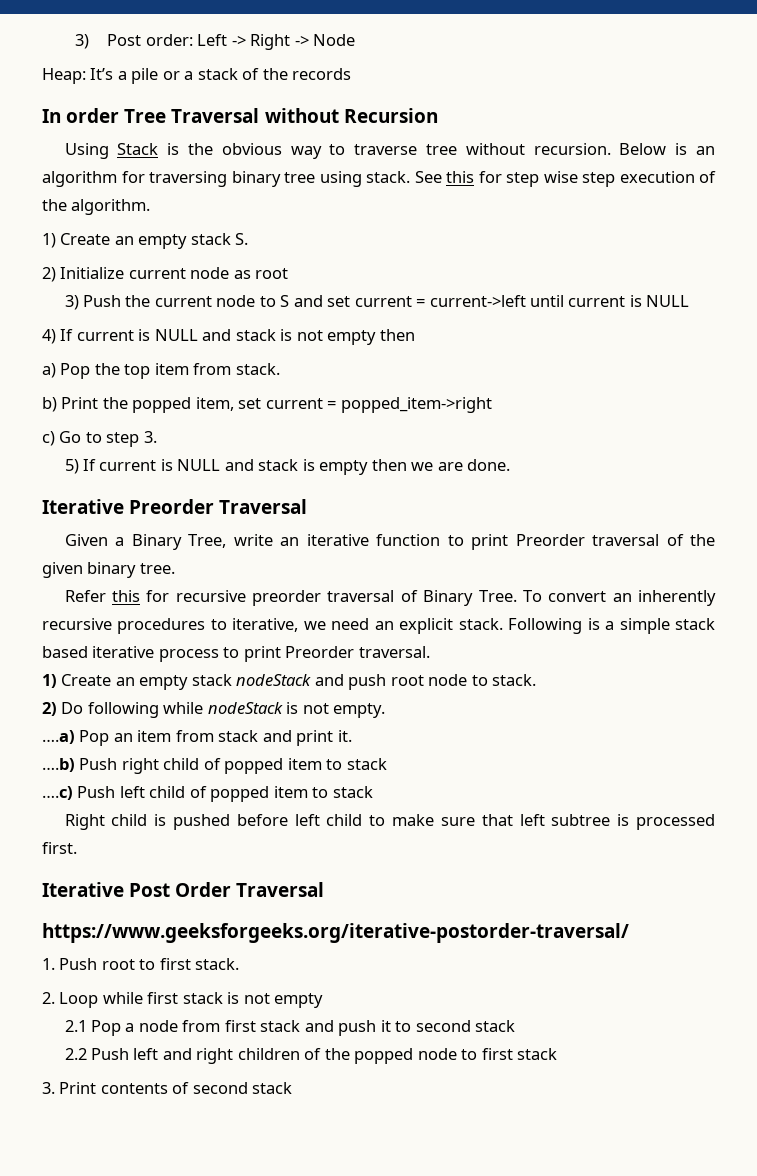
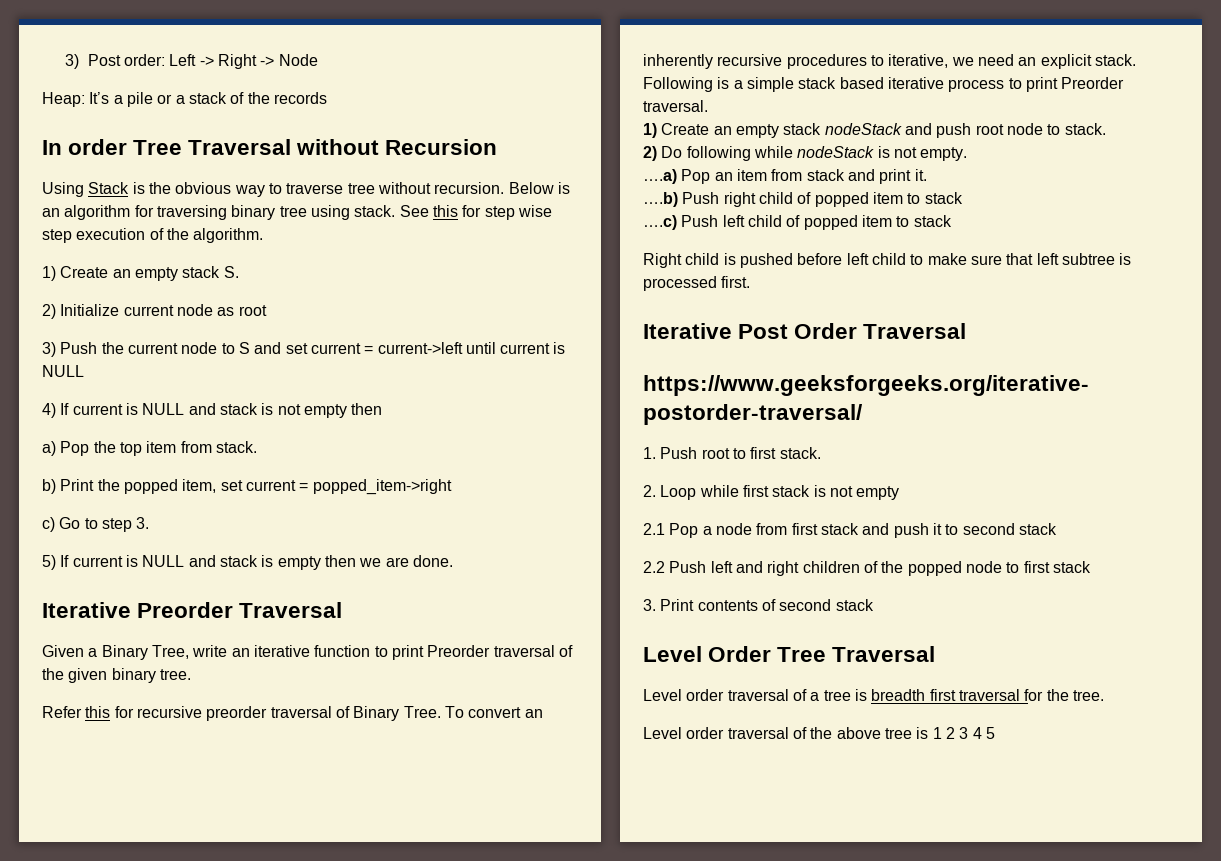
+ Level Order Tree Traversal
+ Level order traversal of a tree is breadth first traversal for the tree.
+ Level order traversal of the above tree is 1 2 3 4 5

